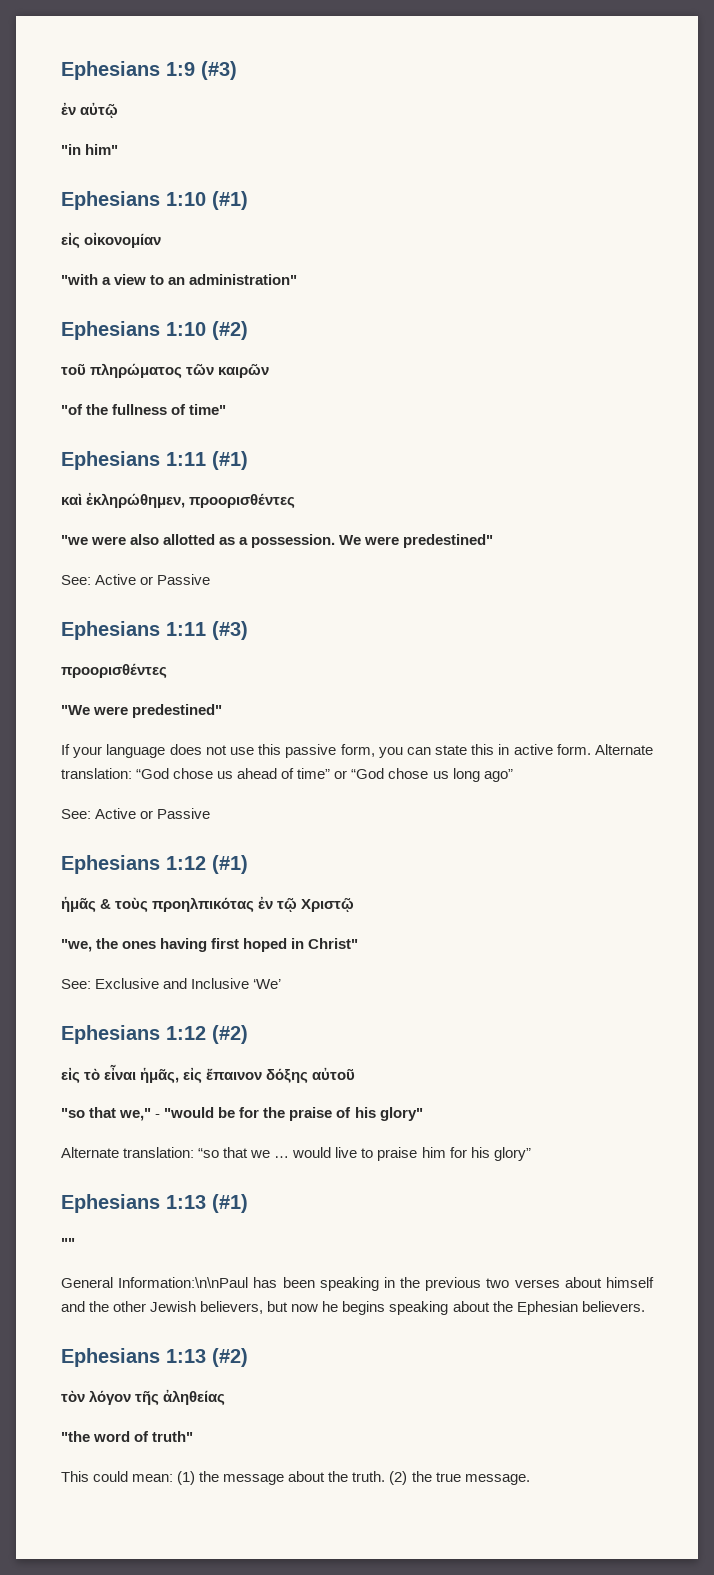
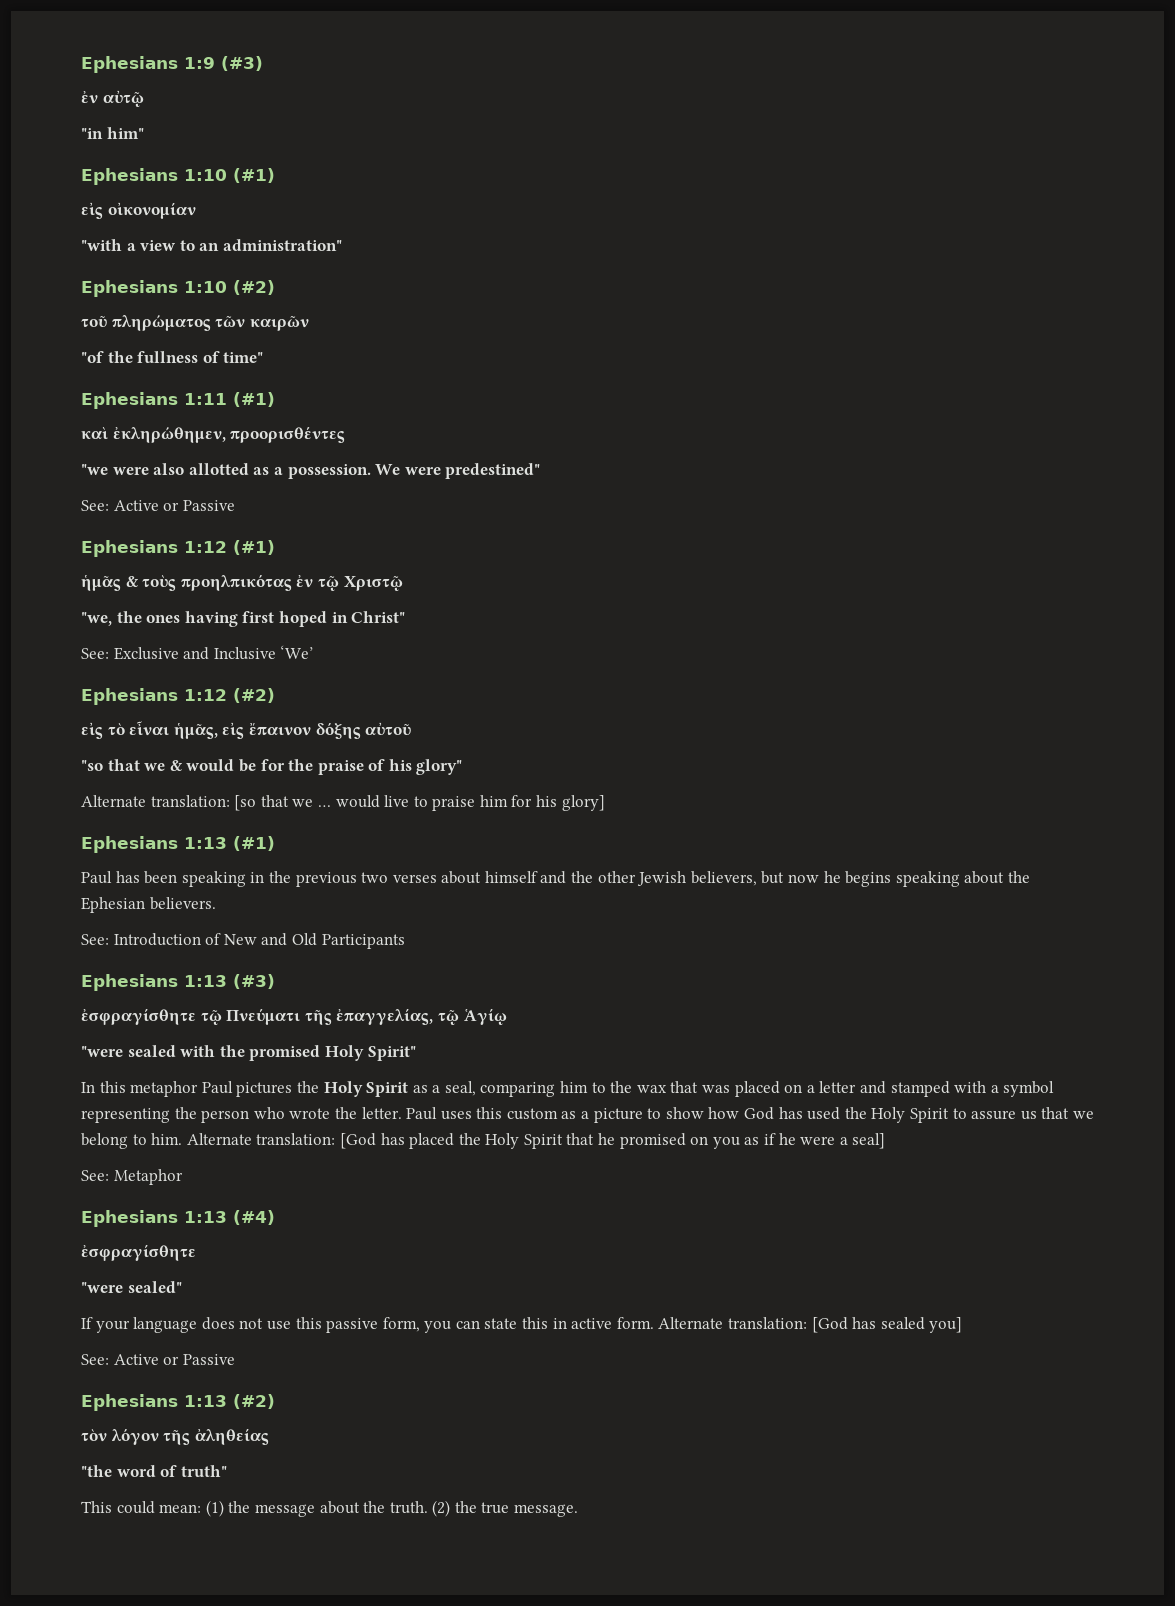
- Ephesians 1:11 (#3)
- προορισθέντες
- "We were predestined"
- If your language does not use this passive form, you can state this in active form. Alternate translation: “God chose us ahead of time” or “God chose us long ago”
- See: Active or Passive
- "so that we," - "would be for the praise of his glory"
+ "so that we & would be for the praise of his glory"
- Alternate translation: “so that we … would live to praise him for his glory”
+ Alternate translation: [so that we … would live to praise him for his glory]
- ""
- General Information:\n\nPaul has been speaking in the previous two verses about himself and the other Jewish believers, but now he begins speaking about the Ephesian believers.
+ Paul has been speaking in the previous two verses about himself and the other Jewish believers, but now he begins speaking about the Ephesian believers.
+ See: Introduction of New and Old Participants
+ Ephesians 1:13 (#3)
+ ἐσφραγίσθητε τῷ Πνεύματι τῆς ἐπαγγελίας, τῷ Ἁγίῳ
+ "were sealed with the promised Holy Spirit"
+ In this metaphor Paul pictures the Holy Spirit as a seal, comparing him to the wax that was placed on a letter and stamped with a symbol representing the person who wrote the letter. Paul uses this custom as a picture to show how God has used the Holy Spirit to assure us that we belong to him. Alternate translation: [God has placed the Holy Spirit that he promised on you as if he were a seal]
+ See: Metaphor
+ Ephesians 1:13 (#4)
+ ἐσφραγίσθητε
+ "were sealed"
+ If your language does not use this passive form, you can state this in active form. Alternate translation: [God has sealed you]
+ See: Active or Passive

